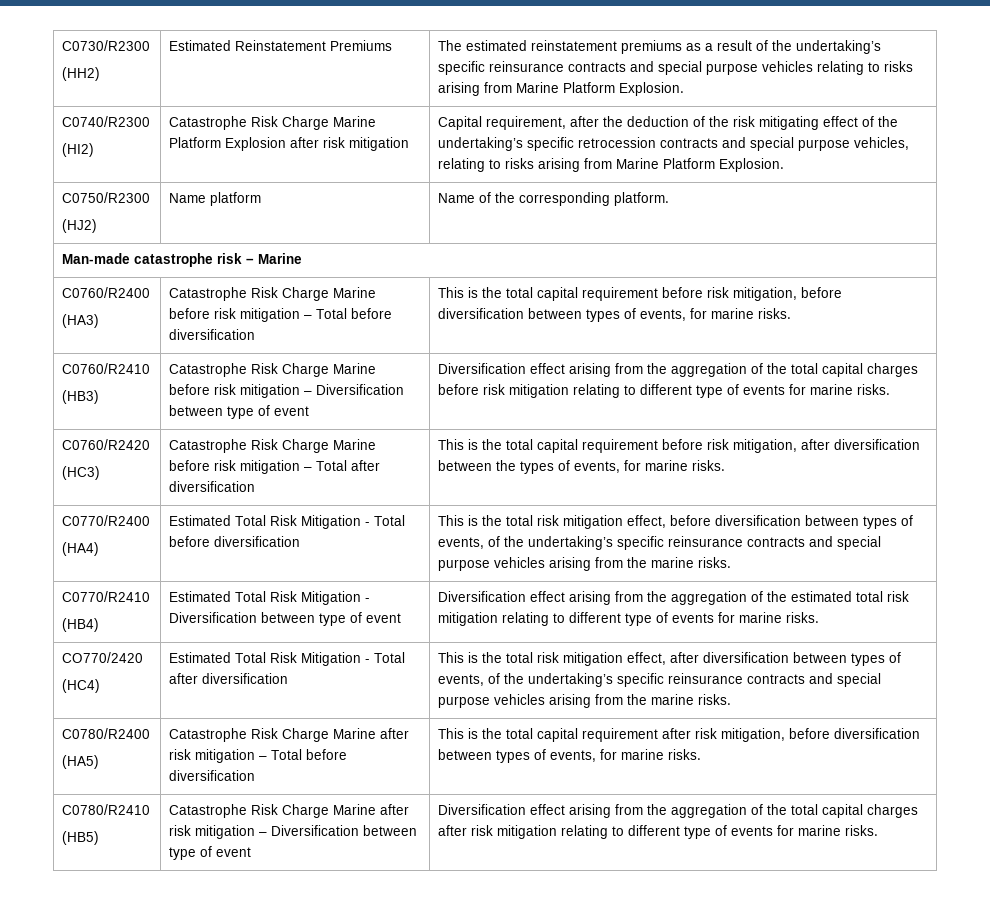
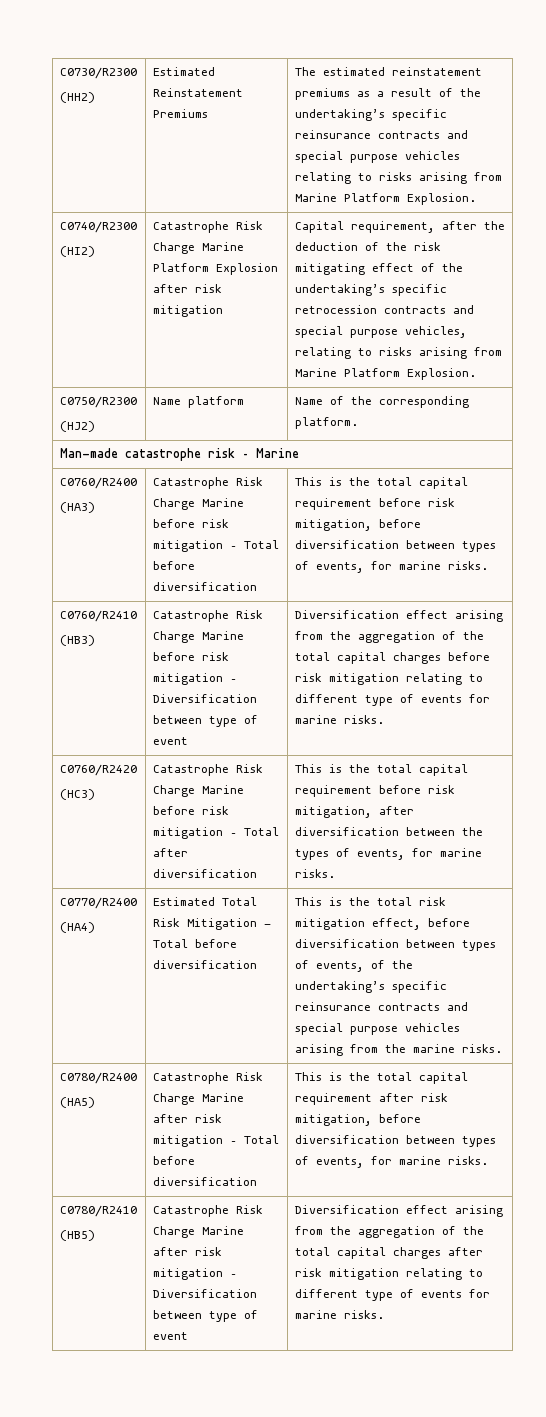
- C0770/R2410
- (HB4) | Estimated Total Risk Mitigation - Diversification between type of event | Diversification effect arising from the aggregation of the estimated total risk mitigation relating to different type of events for marine risks.
- CO770/2420
- (HC4) | Estimated Total Risk Mitigation - Total after diversification | This is the total risk mitigation effect, after diversification between types of events, of the undertaking’s specific reinsurance contracts and special purpose vehicles arising from the marine risks.

